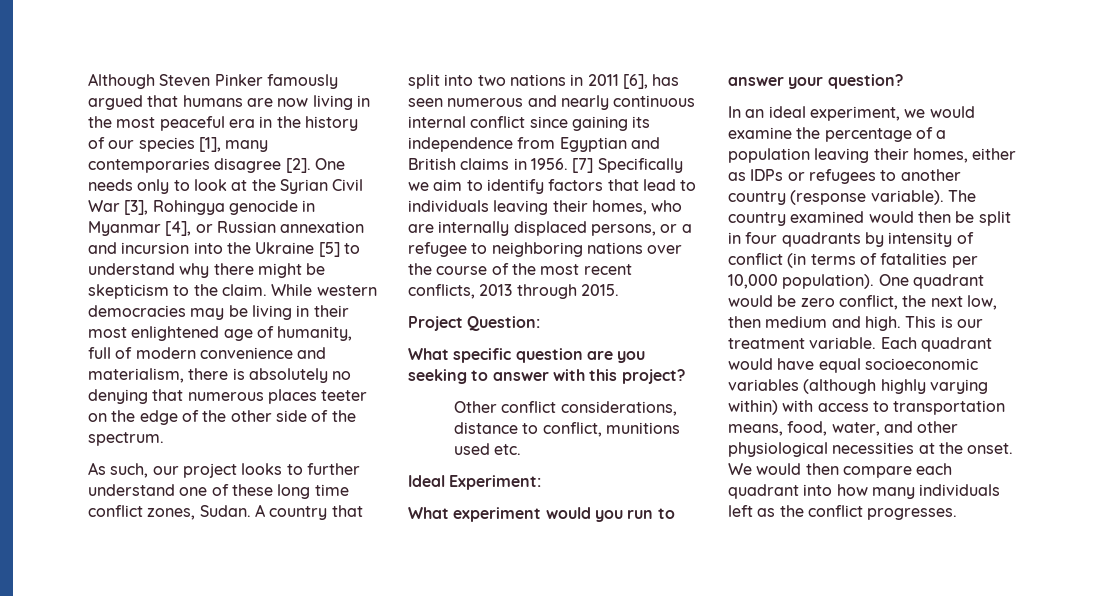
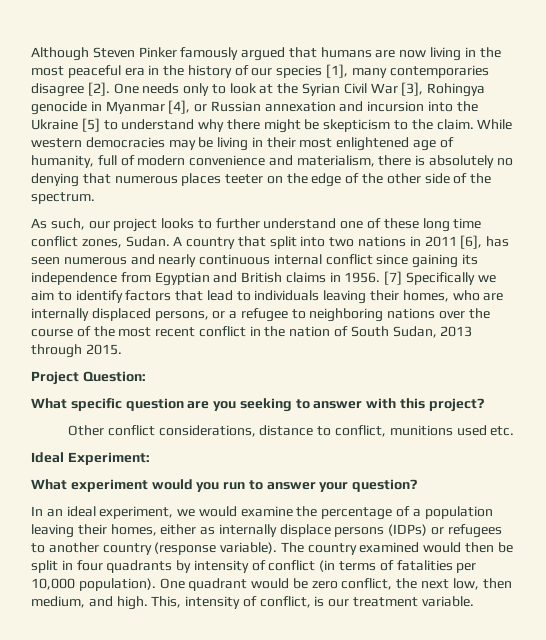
- [7] Specifically we aim to identify factors that lead to individuals leaving their homes, who are internally displaced persons, or a refugee to neighboring nations over the course of the most recent conflicts, 2013 through 2015.
+ [7] Specifically we aim to identify factors that lead to individuals leaving their homes, who are internally displaced persons, or a refugee to neighboring nations over the course of the most recent conflict in the nation of South Sudan, 2013 through 2015.
- In an ideal experiment, we would examine the percentage of a population leaving their homes, either as IDPs or refugees to another country (response variable).
+ In an ideal experiment, we would examine the percentage of a population leaving their homes, either as internally displace persons (IDPs) or refugees to another country (response variable).
- One quadrant would be zero conflict, the next low, then medium and high.
+ One quadrant would be zero conflict, the next low, then medium, and high.
- This is our treatment variable. Each quadrant would have equal socioeconomic variables (although highly varying within) with access to transportation means, food, water, and other physiological necessities at the onset. We would then compare each quadrant into how many individuals left as the conflict progresses.
+ This, intensity of conflict, is our treatment variable.

